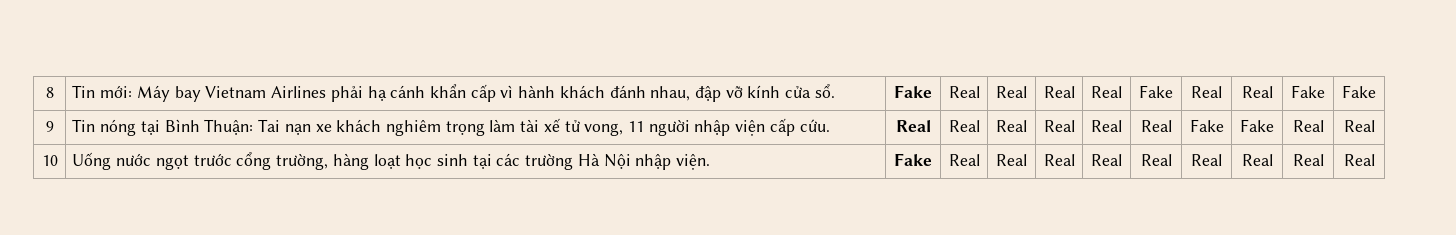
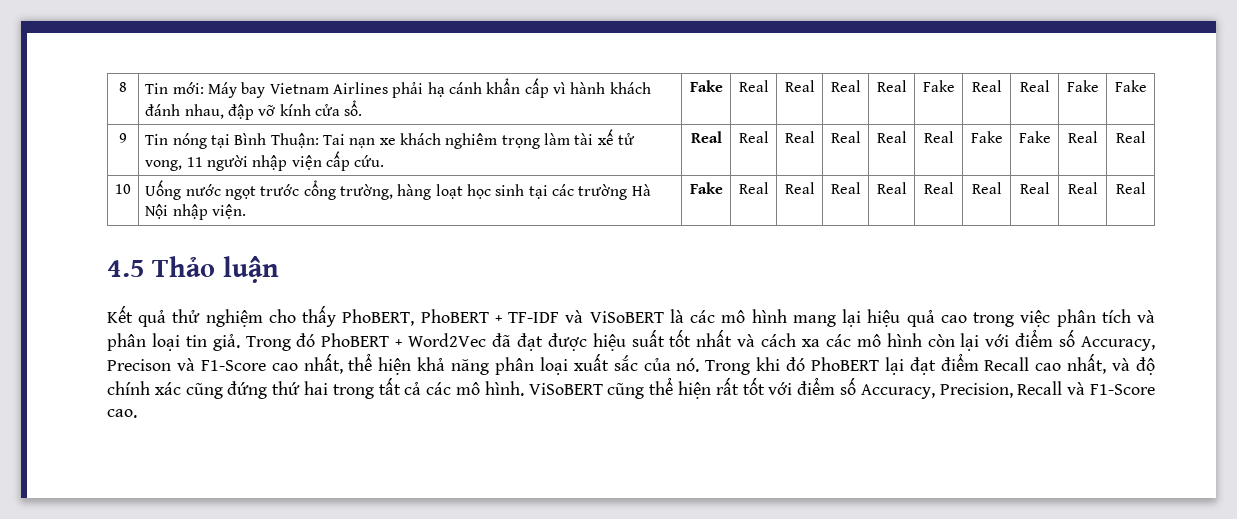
+ 4.5 Thảo luận
+ Kết quả thử nghiệm cho thấy PhoBERT, PhoBERT + TF-IDF và ViSoBERT là các mô hình mang lại hiệu quả cao trong việc phân tích và phân loại tin giả. Trong đó PhoBERT + Word2Vec đã đạt được hiệu suất tốt nhất và cách xa các mô hình còn lại với điểm số Accuracy, Precison và F1-Score cao nhất, thể hiện khả năng phân loại xuất sắc của nó. Trong khi đó PhoBERT lại đạt điểm Recall cao nhất, và độ chính xác cũng đứng thứ hai trong tất cả các mô hình. ViSoBERT cũng thể hiện rất tốt với điểm số Accuracy, Precision, Recall và F1-Score cao.

